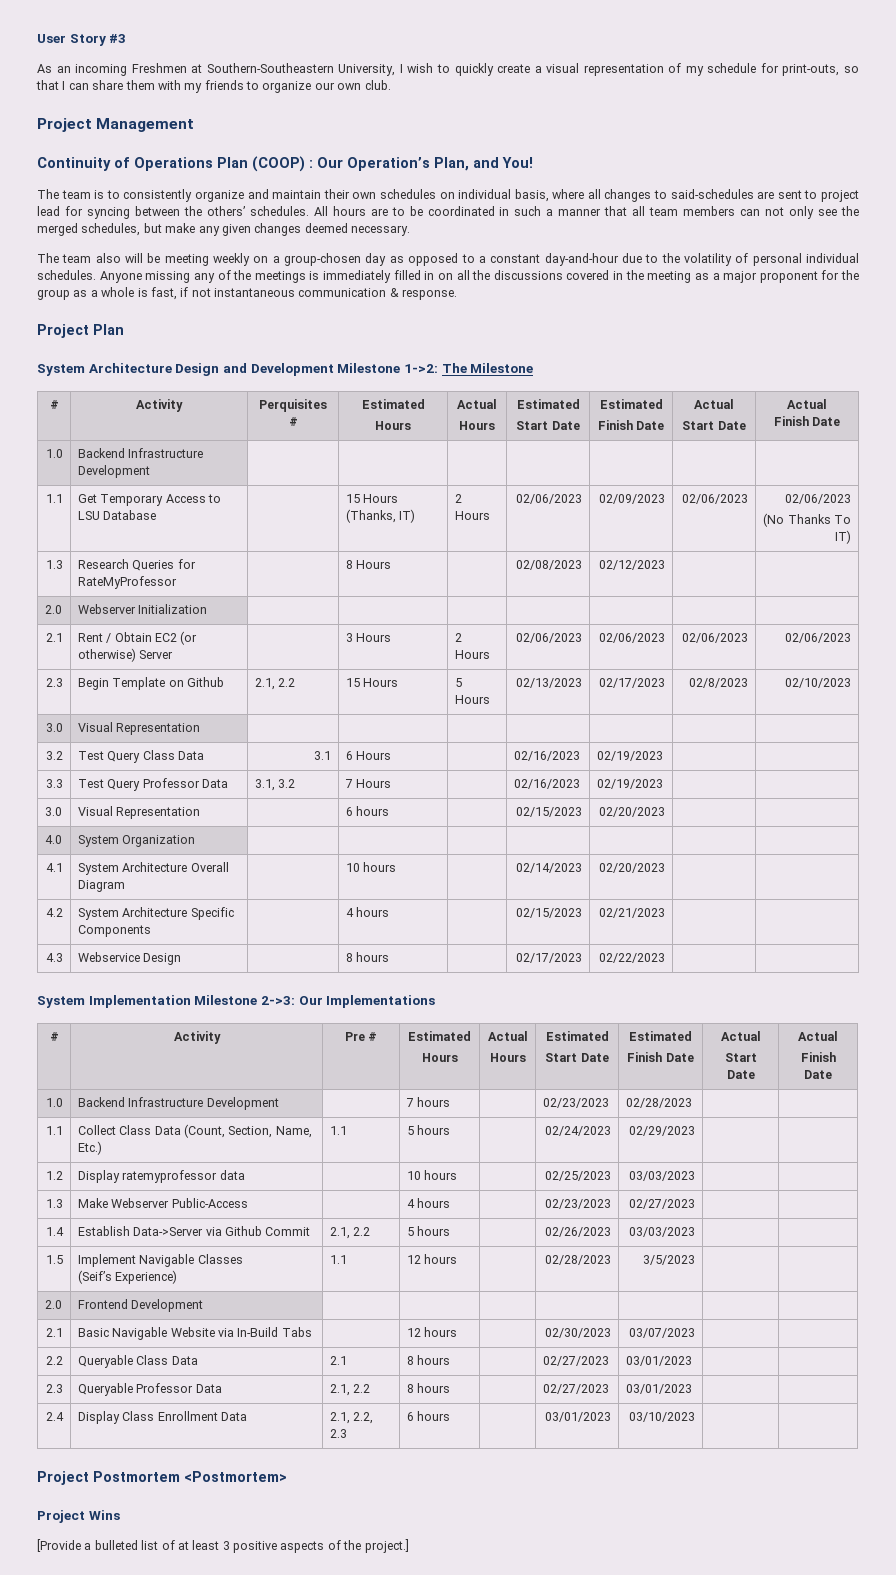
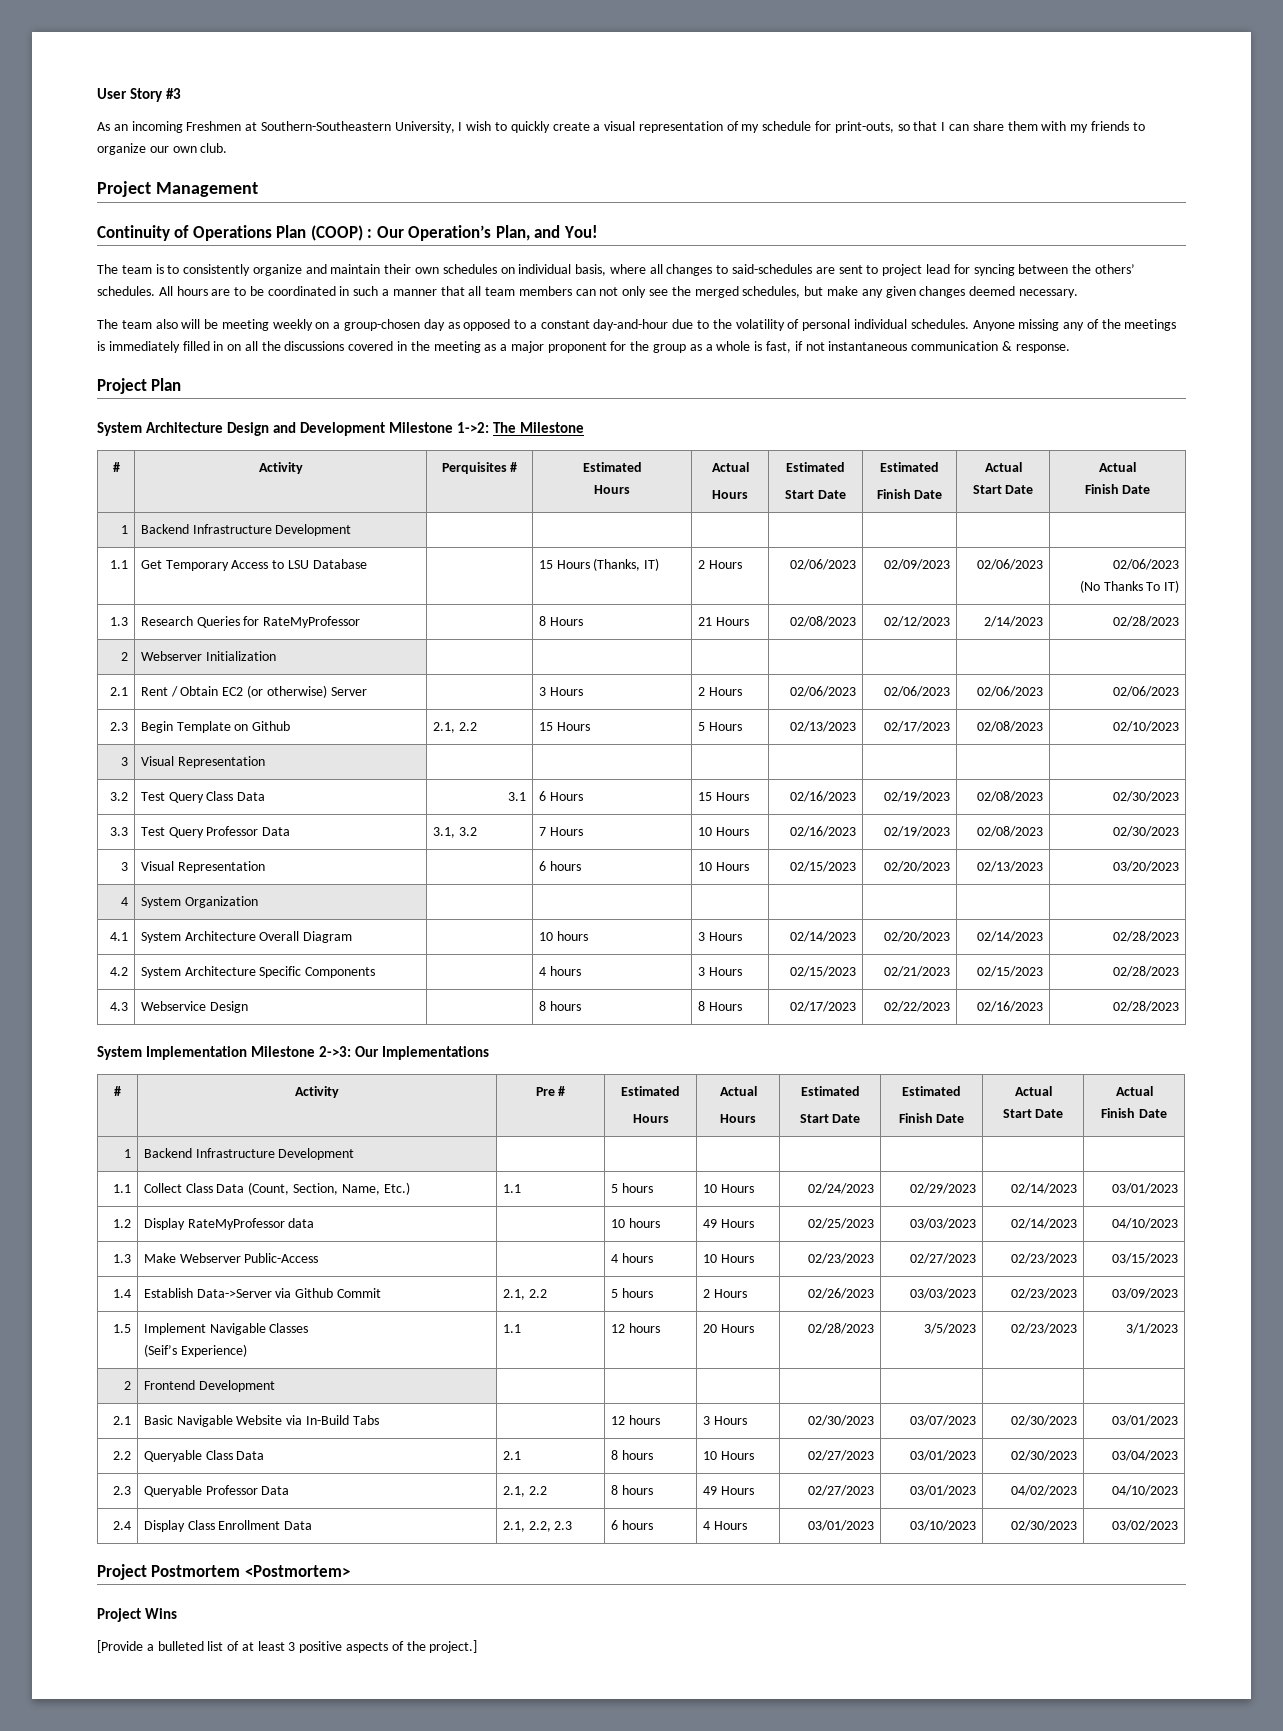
  # | Activity | Perquisites # | Estimated
  Hours | Actual
  Hours | Estimated
  Start Date | Estimated
  Finish Date | Actual
  Start Date | Actual
  Finish Date
- 1.0 | Backend Infrastructure Development | | | | | | |
+ 1 | Backend Infrastructure Development | | | | | | |
- 1.3 | Research Queries for RateMyProfessor | | 8 Hours | | 02/08/2023 | 02/12/2023 | |
- 2.0 | Webserver Initialization | | | | | | |
+ 1.3 | Research Queries for RateMyProfessor | | 8 Hours | 21 Hours | 02/08/2023 | 02/12/2023 | 2/14/2023 | 02/28/2023
+ 2 | Webserver Initialization | | | | | | |
- 2.3 | Begin Template on Github | 2.1, 2.2 | 15 Hours | 5 Hours | 02/13/2023 | 02/17/2023 | 02/8/2023 | 02/10/2023
+ 2.3 | Begin Template on Github | 2.1, 2.2 | 15 Hours | 5 Hours | 02/13/2023 | 02/17/2023 | 02/08/2023 | 02/10/2023
- 3.0 | Visual Representation | | | | | | |
+ 3 | Visual Representation | | | | | | |
- 3.2 | Test Query Class Data | 3.1 | 6 Hours | | 02/16/2023 | 02/19/2023 | |
+ 3.2 | Test Query Class Data | 3.1 | 6 Hours | 15 Hours | 02/16/2023 | 02/19/2023 | 02/08/2023 | 02/30/2023
- 3.3 | Test Query Professor Data | 3.1, 3.2 | 7 Hours | | 02/16/2023 | 02/19/2023 | |
- 3.0 | Visual Representation | | 6 hours | | 02/15/2023 | 02/20/2023 | |
- 4.0 | System Organization | | | | | | |
+ 3.3 | Test Query Professor Data | 3.1, 3.2 | 7 Hours | 10 Hours | 02/16/2023 | 02/19/2023 | 02/08/2023 | 02/30/2023
+ 3 | Visual Representation | | 6 hours | 10 Hours | 02/15/2023 | 02/20/2023 | 02/13/2023 | 03/20/2023
+ 4 | System Organization | | | | | | |
- 4.1 | System Architecture Overall Diagram | | 10 hours | | 02/14/2023 | 02/20/2023 | |
+ 4.1 | System Architecture Overall Diagram | | 10 hours | 3 Hours | 02/14/2023 | 02/20/2023 | 02/14/2023 | 02/28/2023
- 4.2 | System Architecture Specific Components | | 4 hours | | 02/15/2023 | 02/21/2023 | |
+ 4.2 | System Architecture Specific Components | | 4 hours | 3 Hours | 02/15/2023 | 02/21/2023 | 02/15/2023 | 02/28/2023
- 4.3 | Webservice Design | | 8 hours | | 02/17/2023 | 02/22/2023 | |
+ 4.3 | Webservice Design | | 8 hours | 8 Hours | 02/17/2023 | 02/22/2023 | 02/16/2023 | 02/28/2023
  # | Activity | Pre # | Estimated
  Hours | Actual
  Hours | Estimated
  Start Date | Estimated
  Finish Date | Actual
  Start Date | Actual
  Finish Date
- 1.0 | Backend Infrastructure Development | | 7 hours | | 02/23/2023 | 02/28/2023 | |
+ 1 | Backend Infrastructure Development | | | | | | |
- 1.1 | Collect Class Data (Count, Section, Name, Etc.) | 1.1 | 5 hours | | 02/24/2023 | 02/29/2023 | |
+ 1.1 | Collect Class Data (Count, Section, Name, Etc.) | 1.1 | 5 hours | 10 Hours | 02/24/2023 | 02/29/2023 | 02/14/2023 | 03/01/2023
- 1.2 | Display ratemyprofessor data | | 10 hours | | 02/25/2023 | 03/03/2023 | |
+ 1.2 | Display RateMyProfessor data | | 10 hours | 49 Hours | 02/25/2023 | 03/03/2023 | 02/14/2023 | 04/10/2023
- 1.3 | Make Webserver Public-Access | | 4 hours | | 02/23/2023 | 02/27/2023 | |
+ 1.3 | Make Webserver Public-Access | | 4 hours | 10 Hours | 02/23/2023 | 02/27/2023 | 02/23/2023 | 03/15/2023
- 1.4 | Establish Data->Server via Github Commit | 2.1, 2.2 | 5 hours | | 02/26/2023 | 03/03/2023 | |
+ 1.4 | Establish Data->Server via Github Commit | 2.1, 2.2 | 5 hours | 2 Hours | 02/26/2023 | 03/03/2023 | 02/23/2023 | 03/09/2023
  1.5 | Implement Navigable Classes
- (Seif’s Experience) | 1.1 | 12 hours | | 02/28/2023 | 3/5/2023 | |
- 2.0 | Frontend Development | | | | | | |
+ (Seif’s Experience) | 1.1 | 12 hours | 20 Hours | 02/28/2023 | 3/5/2023 | 02/23/2023 | 3/1/2023
+ 2 | Frontend Development | | | | | | |
- 2.1 | Basic Navigable Website via In-Build Tabs | | 12 hours | | 02/30/2023 | 03/07/2023 | |
+ 2.1 | Basic Navigable Website via In-Build Tabs | | 12 hours | 3 Hours | 02/30/2023 | 03/07/2023 | 02/30/2023 | 03/01/2023
- 2.2 | Queryable Class Data | 2.1 | 8 hours | | 02/27/2023 | 03/01/2023 | |
+ 2.2 | Queryable Class Data | 2.1 | 8 hours | 10 Hours | 02/27/2023 | 03/01/2023 | 02/30/2023 | 03/04/2023
- 2.3 | Queryable Professor Data | 2.1, 2.2 | 8 hours | | 02/27/2023 | 03/01/2023 | |
+ 2.3 | Queryable Professor Data | 2.1, 2.2 | 8 hours | 49 Hours | 02/27/2023 | 03/01/2023 | 04/02/2023 | 04/10/2023
- 2.4 | Display Class Enrollment Data | 2.1, 2.2, 2.3 | 6 hours | | 03/01/2023 | 03/10/2023 | |
+ 2.4 | Display Class Enrollment Data | 2.1, 2.2, 2.3 | 6 hours | 4 Hours | 03/01/2023 | 03/10/2023 | 02/30/2023 | 03/02/2023

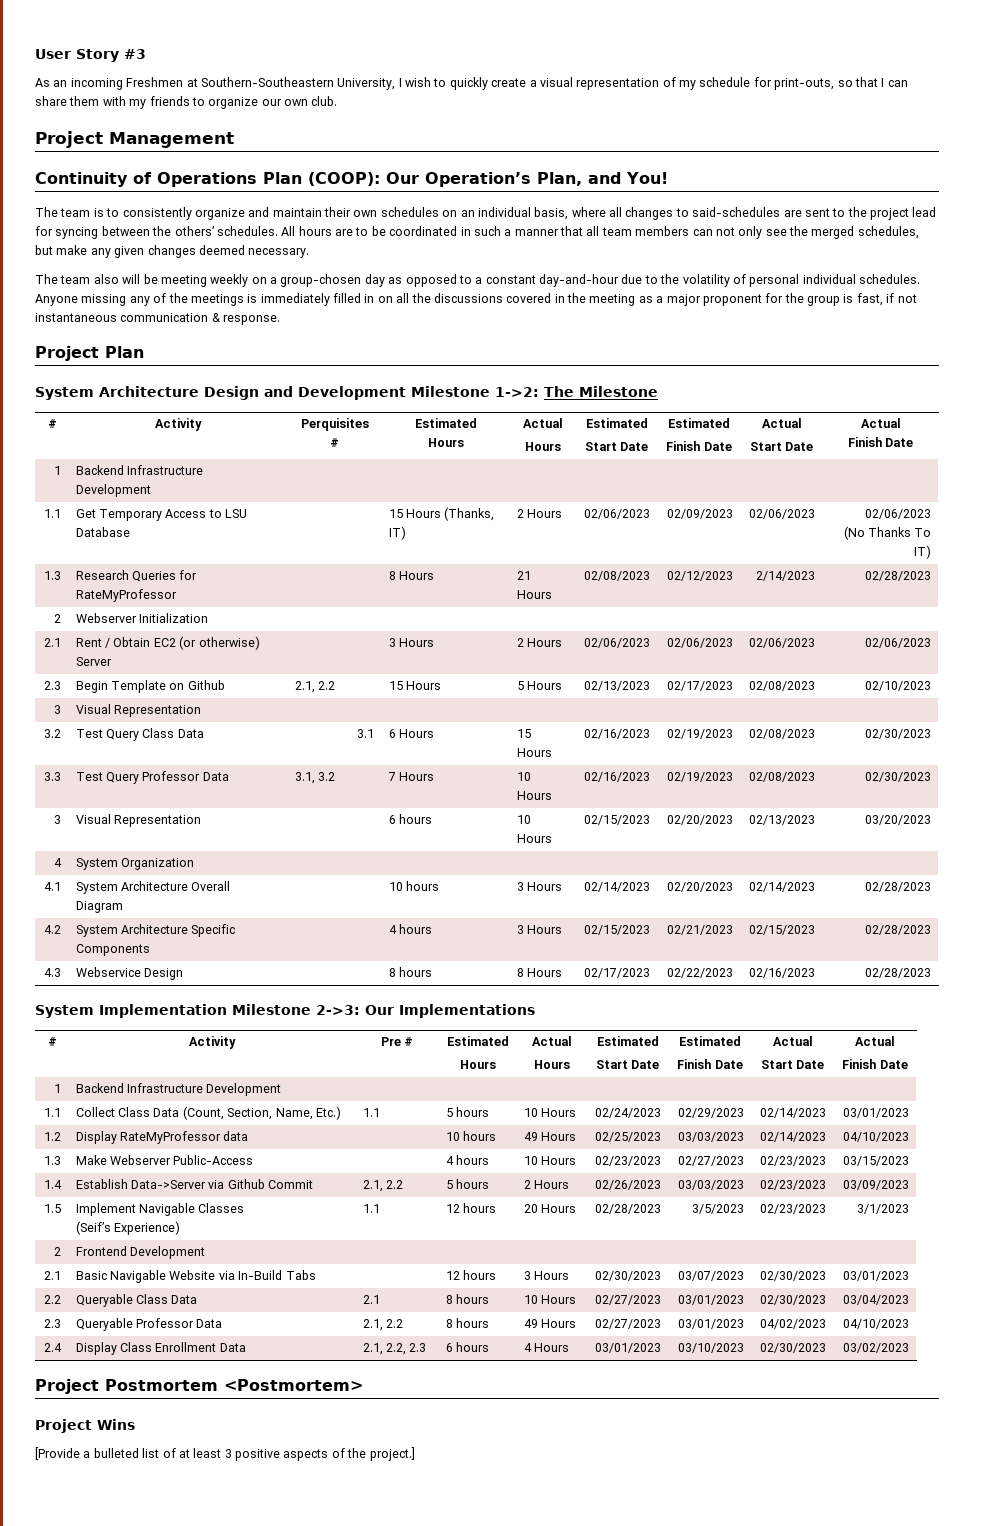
- Continuity of Operations Plan (COOP) : Our Operation’s Plan, and You!
+ Continuity of Operations Plan (COOP): Our Operation’s Plan, and You!
- The team is to consistently organize and maintain their own schedules on individual basis, where all changes to said-schedules are sent to project lead for syncing between the others’ schedules.
+ The team is to consistently organize and maintain their own schedules on an individual basis, where all changes to said-schedules are sent to the project lead for syncing between the others’ schedules.
- Anyone missing any of the meetings is immediately filled in on all the discussions covered in the meeting as a major proponent for the group as a whole is fast, if not instantaneous communication & response.
+ Anyone missing any of the meetings is immediately filled in on all the discussions covered in the meeting as a major proponent for the group is fast, if not instantaneous communication & response.

